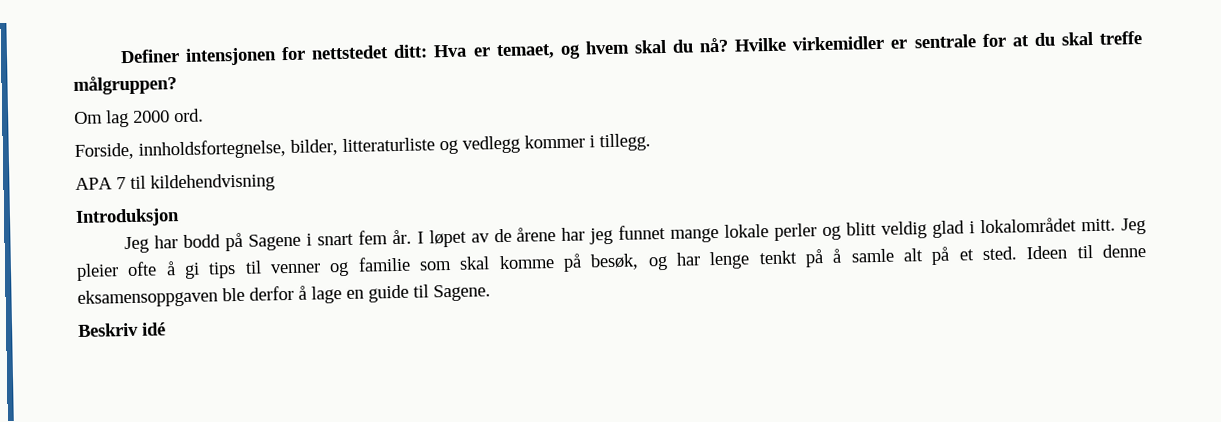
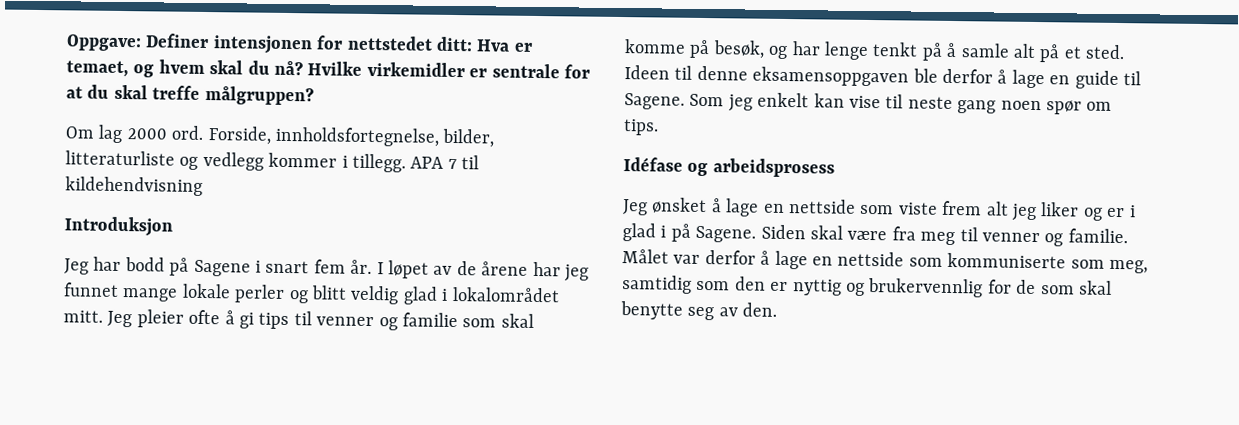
- Definer intensjonen for nettstedet ditt: Hva er temaet, og hvem skal du nå?
+ Oppgave: Definer intensjonen for nettstedet ditt: Hva er temaet, og hvem skal du nå?
- Om lag 2000 ord.
- Forside, innholdsfortegnelse, bilder, litteraturliste og vedlegg kommer i tillegg.
- APA 7 til kildehendvisning
+ Om lag 2000 ord. Forside, innholdsfortegnelse, bilder, litteraturliste og vedlegg kommer i tillegg. APA 7 til kildehendvisning
- Ideen til denne eksamensoppgaven ble derfor å lage en guide til Sagene.
- Beskriv idé
+ Ideen til denne eksamensoppgaven ble derfor å lage en guide til Sagene. Som jeg enkelt kan vise til neste gang noen spør om tips.
+ Idéfase og arbeidsprosess
+ Jeg ønsket å lage en nettside som viste frem alt jeg liker og er i glad i på Sagene. Siden skal være fra meg til venner og familie. Målet var derfor å lage en nettside som kommuniserte som meg, samtidig som den er nyttig og brukervennlig for de som skal benytte seg av den.

